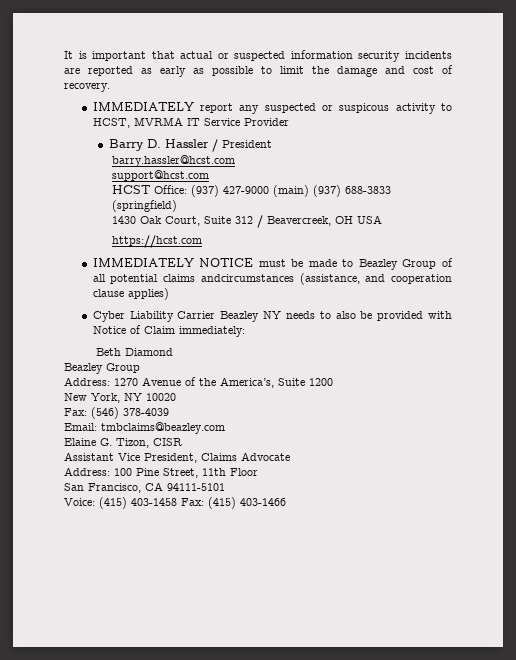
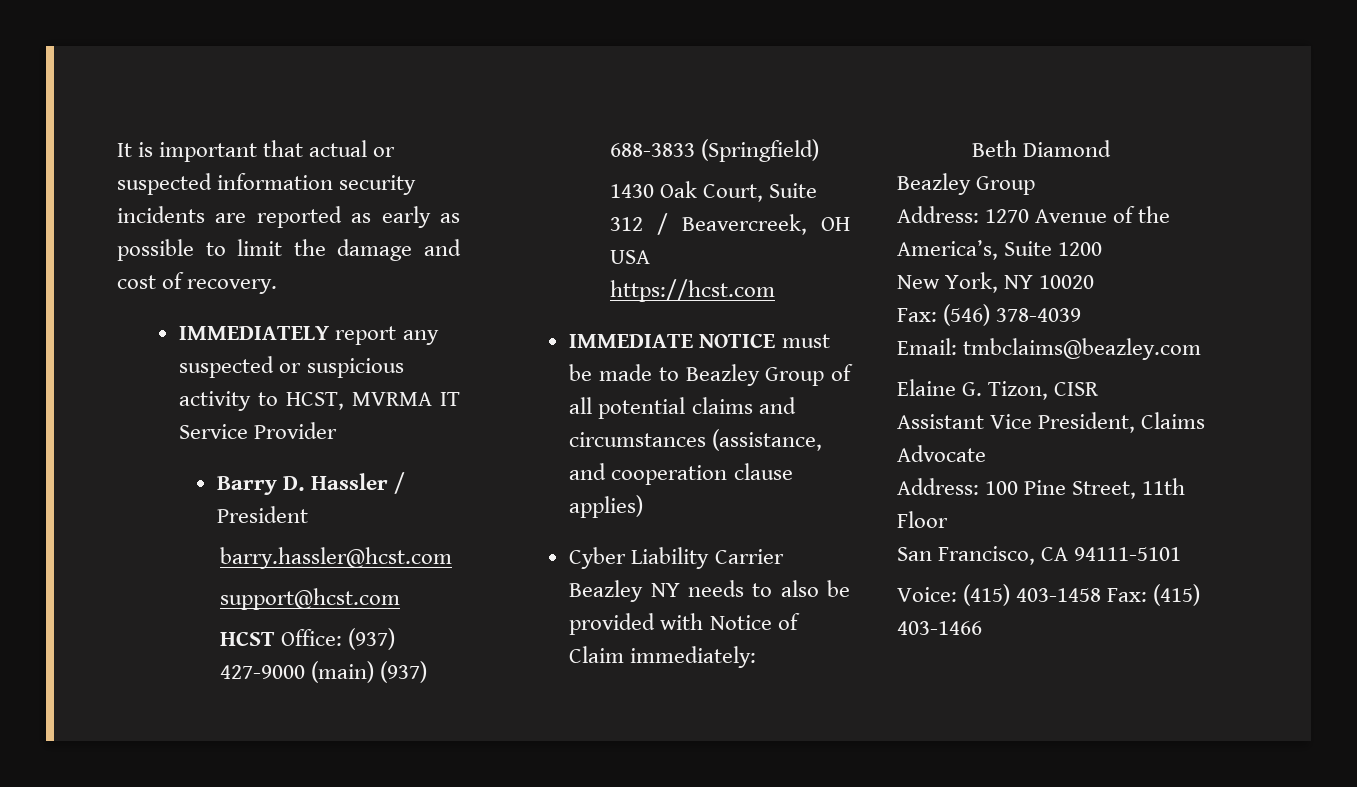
- IMMEDIATELY report any suspected or suspicous activity to HCST, MVRMA IT Service Provider
+ IMMEDIATELY report any suspected or suspicious activity to HCST, MVRMA IT Service Provider
- HCST Office: (937) 427-9000 (main) (937) 688-3833 (springfield)
+ HCST Office: (937) 427-9000 (main) (937) 688-3833 (Springfield)
- IMMEDIATELY NOTICE must be made to Beazley Group of all potential claims andcircumstances (assistance, and cooperation clause applies)
+ IMMEDIATE NOTICE must be made to Beazley Group of all potential claims and circumstances (assistance, and cooperation clause applies)

